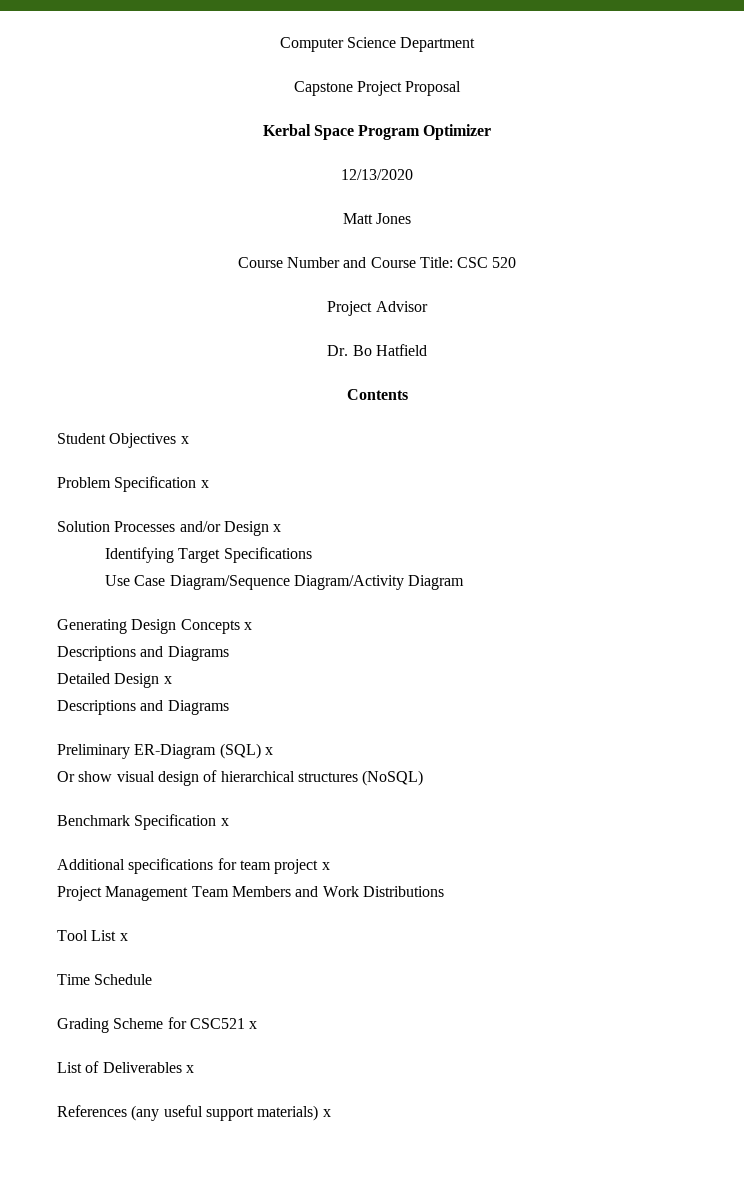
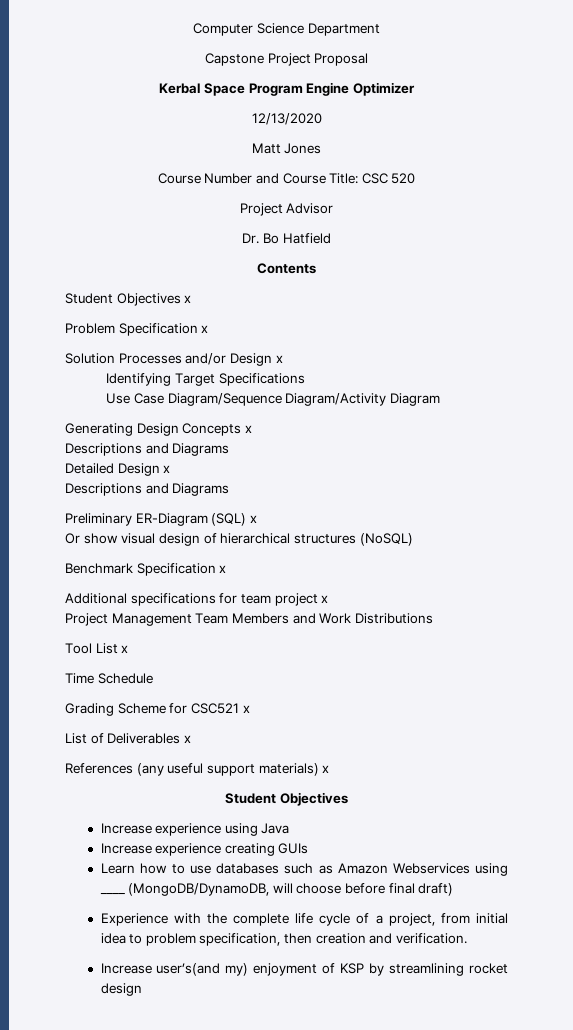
- Kerbal Space Program Optimizer
+ Kerbal Space Program Engine Optimizer
  References (any useful support materials) x
+ Student Objectives
+ Increase experience using Java
+ Increase experience creating GUIs
+ Learn how to use databases such as Amazon Webservices using ____ (MongoDB/DynamoDB, will choose before final draft)
+ Experience with the complete life cycle of a project, from initial idea to problem specification, then creation and verification.
+ Increase user’s(and my) enjoyment of KSP by streamlining rocket design

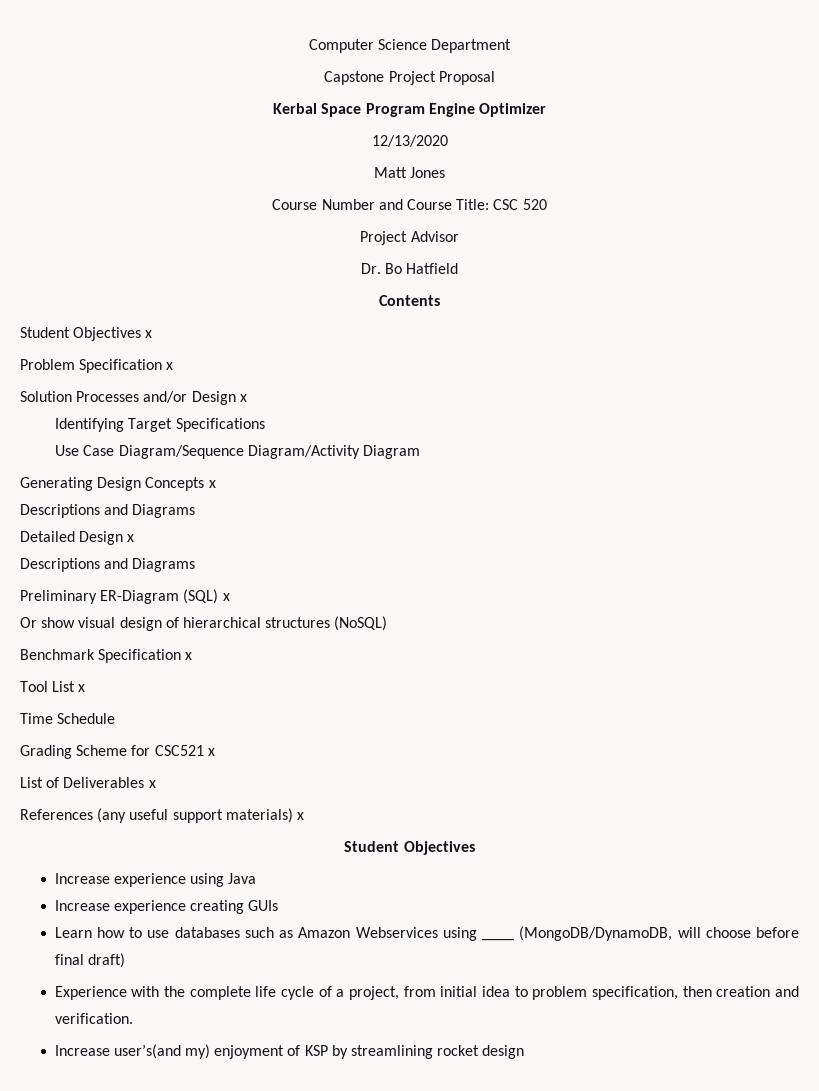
- Additional specifications for team project x
- Project Management Team Members and Work Distributions

